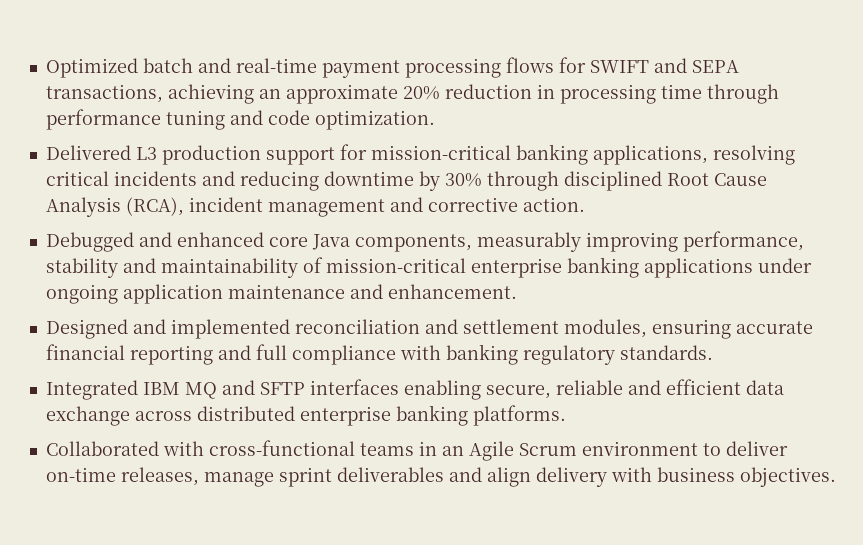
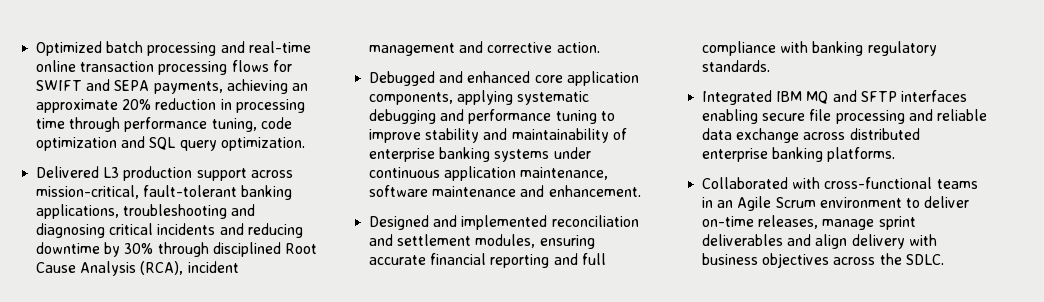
- Optimized batch and real-time payment processing flows for SWIFT and SEPA transactions, achieving an approximate 20% reduction in processing time through performance tuning and code optimization.
+ Optimized batch processing and real-time online transaction processing flows for SWIFT and SEPA payments, achieving an approximate 20% reduction in processing time through performance tuning, code optimization and SQL query optimization.
- Delivered L3 production support for mission-critical banking applications, resolving critical incidents and reducing downtime by 30% through disciplined Root Cause Analysis (RCA), incident management and corrective action.
+ Delivered L3 production support across mission-critical, fault-tolerant banking applications, troubleshooting and diagnosing critical incidents and reducing downtime by 30% through disciplined Root Cause Analysis (RCA), incident management and corrective action.
- Debugged and enhanced core Java components, measurably improving performance, stability and maintainability of mission-critical enterprise banking applications under ongoing application maintenance and enhancement.
+ Debugged and enhanced core application components, applying systematic debugging and performance tuning to improve stability and maintainability of enterprise banking systems under continuous application maintenance, software maintenance and enhancement.
- Integrated IBM MQ and SFTP interfaces enabling secure, reliable and efficient data exchange across distributed enterprise banking platforms.
+ Integrated IBM MQ and SFTP interfaces enabling secure file processing and reliable data exchange across distributed enterprise banking platforms.
- Collaborated with cross-functional teams in an Agile Scrum environment to deliver on-time releases, manage sprint deliverables and align delivery with business objectives.
+ Collaborated with cross-functional teams in an Agile Scrum environment to deliver on-time releases, manage sprint deliverables and align delivery with business objectives across the SDLC.

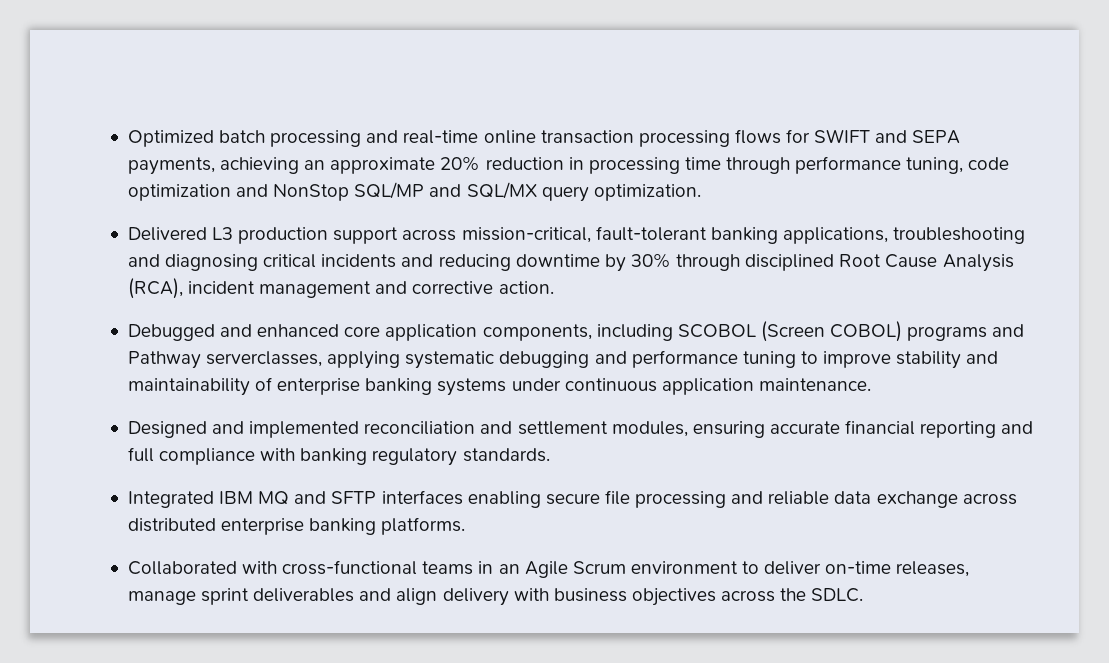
- Optimized batch processing and real-time online transaction processing flows for SWIFT and SEPA payments, achieving an approximate 20% reduction in processing time through performance tuning, code optimization and SQL query optimization.
+ Optimized batch processing and real-time online transaction processing flows for SWIFT and SEPA payments, achieving an approximate 20% reduction in processing time through performance tuning, code optimization and NonStop SQL/MP and SQL/MX query optimization.
- Debugged and enhanced core application components, applying systematic debugging and performance tuning to improve stability and maintainability of enterprise banking systems under continuous application maintenance, software maintenance and enhancement.
+ Debugged and enhanced core application components, including SCOBOL (Screen COBOL) programs and Pathway serverclasses, applying systematic debugging and performance tuning to improve stability and maintainability of enterprise banking systems under continuous application maintenance.

